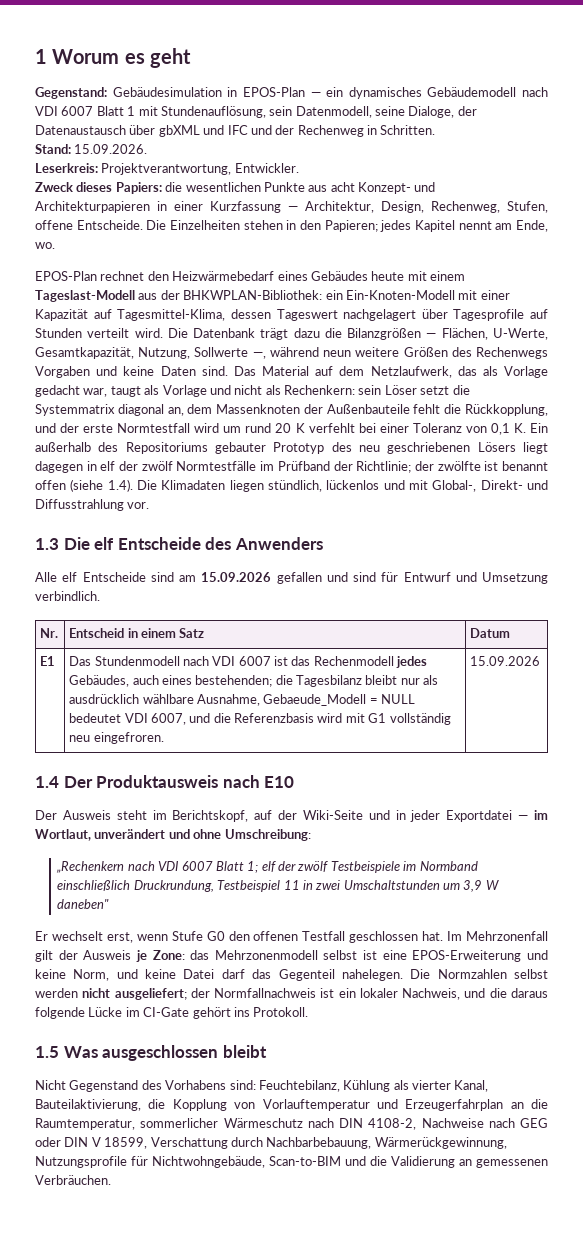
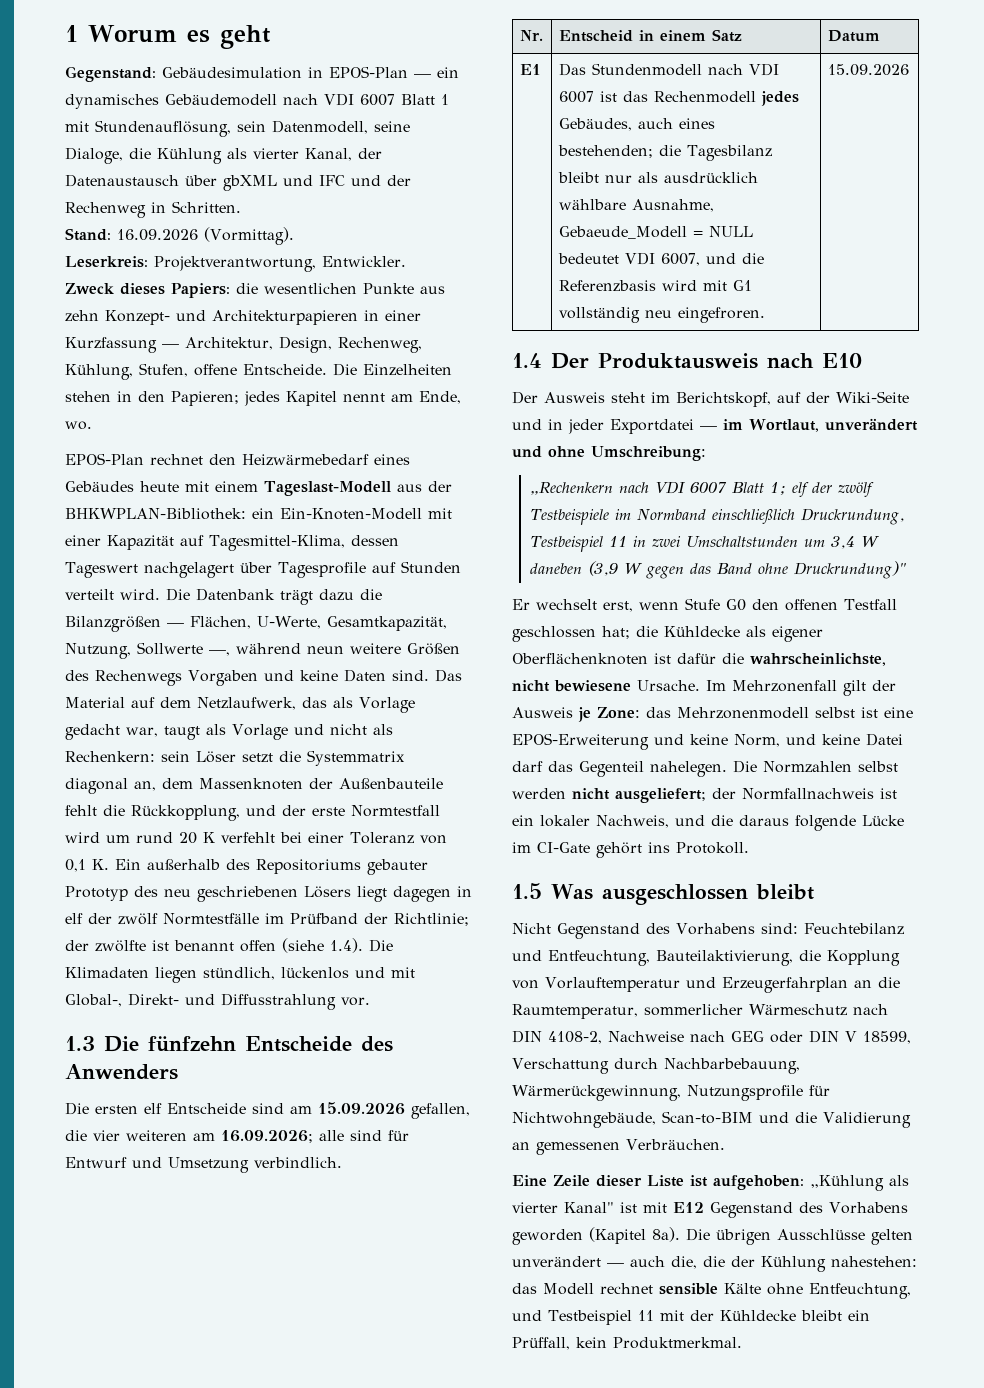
- Gegenstand: Gebäudesimulation in EPOS-Plan — ein dynamisches Gebäudemodell nach VDI 6007 Blatt 1 mit Stundenauflösung, sein Datenmodell, seine Dialoge, der Datenaustausch über gbXML und IFC und der Rechenweg in Schritten.
+ Gegenstand: Gebäudesimulation in EPOS-Plan — ein dynamisches Gebäudemodell nach VDI 6007 Blatt 1 mit Stundenauflösung, sein Datenmodell, seine Dialoge, die Kühlung als vierter Kanal, der Datenaustausch über gbXML und IFC und der Rechenweg in Schritten.
- Stand: 15.09.2026.
+ Stand: 16.09.2026 (Vormittag).
- Zweck dieses Papiers: die wesentlichen Punkte aus acht Konzept- und Architekturpapieren in einer Kurzfassung — Architektur, Design, Rechenweg, Stufen, offene Entscheide.
+ Zweck dieses Papiers: die wesentlichen Punkte aus zehn Konzept- und Architekturpapieren in einer Kurzfassung — Architektur, Design, Rechenweg, Kühlung, Stufen, offene Entscheide.
- 1.3 Die elf Entscheide des Anwenders
+ 1.3 Die fünfzehn Entscheide des Anwenders
- Alle elf Entscheide sind am 15.09.2026 gefallen und sind für Entwurf und Umsetzung verbindlich.
+ Die ersten elf Entscheide sind am 15.09.2026 gefallen, die vier weiteren am 16.09.2026; alle sind für Entwurf und Umsetzung verbindlich.
- „Rechenkern nach VDI 6007 Blatt 1; elf der zwölf Testbeispiele im Normband einschließlich Druckrundung, Testbeispiel 11 in zwei Umschaltstunden um 3,9 W daneben"
+ „Rechenkern nach VDI 6007 Blatt 1; elf der zwölf Testbeispiele im Normband einschließlich Druckrundung, Testbeispiel 11 in zwei Umschaltstunden um 3,4 W daneben (3,9 W gegen das Band ohne Druckrundung)"
- Er wechselt erst, wenn Stufe G0 den offenen Testfall geschlossen hat.
+ Er wechselt erst, wenn Stufe G0 den offenen Testfall geschlossen hat; die Kühldecke als eigener Oberflächenknoten ist dafür die wahrscheinlichste, nicht bewiesene Ursache.
- Nicht Gegenstand des Vorhabens sind: Feuchtebilanz, Kühlung als vierter Kanal, Bauteilaktivierung, die Kopplung von Vorlauftemperatur und Erzeugerfahrplan an die Raumtemperatur, sommerlicher Wärmeschutz nach DIN 4108-2, Nachweise nach GEG oder DIN V 18599, Verschattung durch Nachbarbebauung, Wärmerückgewinnung, Nutzungsprofile für Nichtwohngebäude, Scan-to-BIM und die Validierung an gemessenen Verbräuchen.
+ Nicht Gegenstand des Vorhabens sind: Feuchtebilanz und Entfeuchtung, Bauteilaktivierung, die Kopplung von Vorlauftemperatur und Erzeugerfahrplan an die Raumtemperatur, sommerlicher Wärmeschutz nach DIN 4108-2, Nachweise nach GEG oder DIN V 18599, Verschattung durch Nachbarbebauung, Wärmerückgewinnung, Nutzungsprofile für Nichtwohngebäude, Scan-to-BIM und die Validierung an gemessenen Verbräuchen.
+ Eine Zeile dieser Liste ist aufgehoben: „Kühlung als vierter Kanal" ist mit E12 Gegenstand des Vorhabens geworden (Kapitel 8a). Die übrigen Ausschlüsse gelten unverändert — auch die, die der Kühlung nahestehen: das Modell rechnet sensible Kälte ohne Entfeuchtung, und Testbeispiel 11 mit der Kühldecke bleibt ein Prüffall, kein Produktmerkmal.

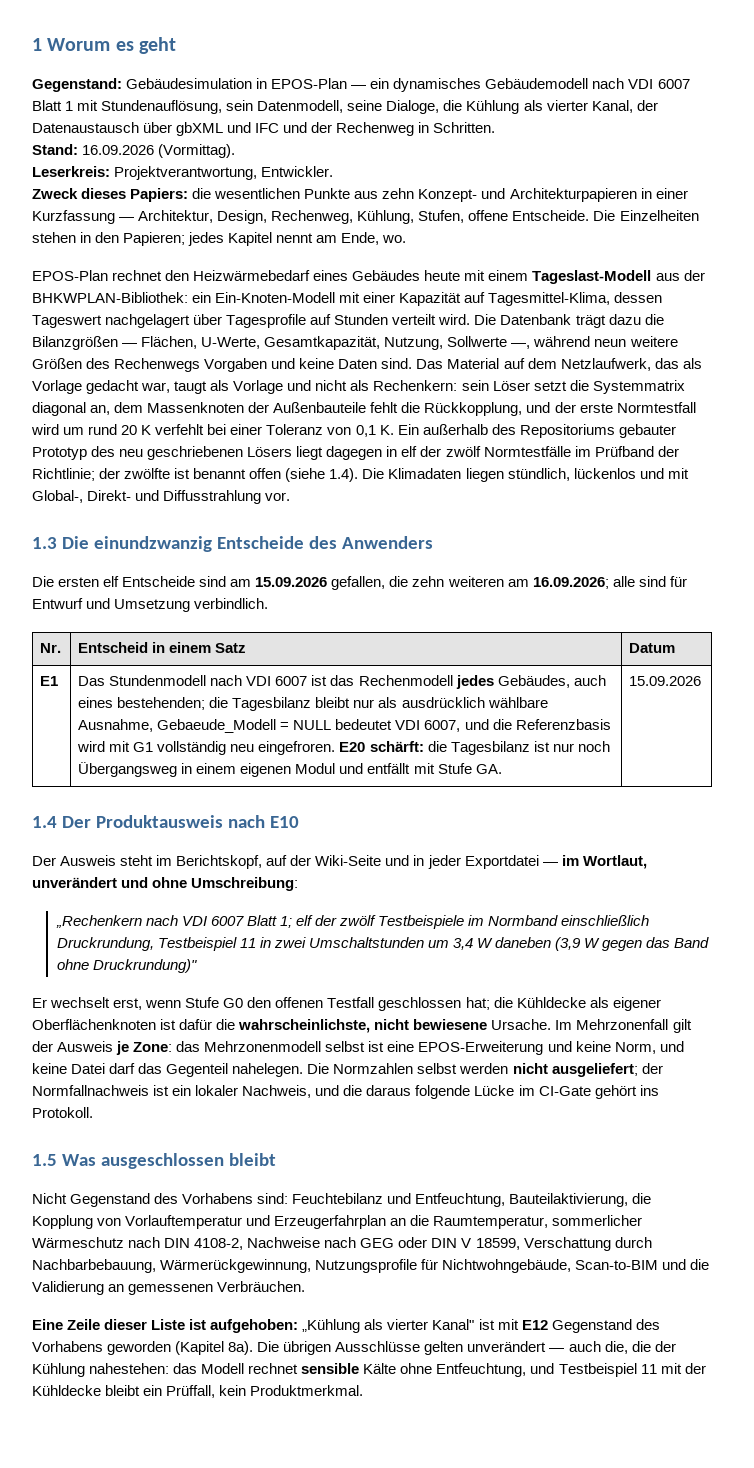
- 1.3 Die fünfzehn Entscheide des Anwenders
+ 1.3 Die einundzwanzig Entscheide des Anwenders
- Die ersten elf Entscheide sind am 15.09.2026 gefallen, die vier weiteren am 16.09.2026; alle sind für Entwurf und Umsetzung verbindlich.
+ Die ersten elf Entscheide sind am 15.09.2026 gefallen, die zehn weiteren am 16.09.2026; alle sind für Entwurf und Umsetzung verbindlich.
+ E20 schärft: die Tagesbilanz ist nur noch Übergangsweg in einem eigenen Modul und entfällt mit Stufe GA.

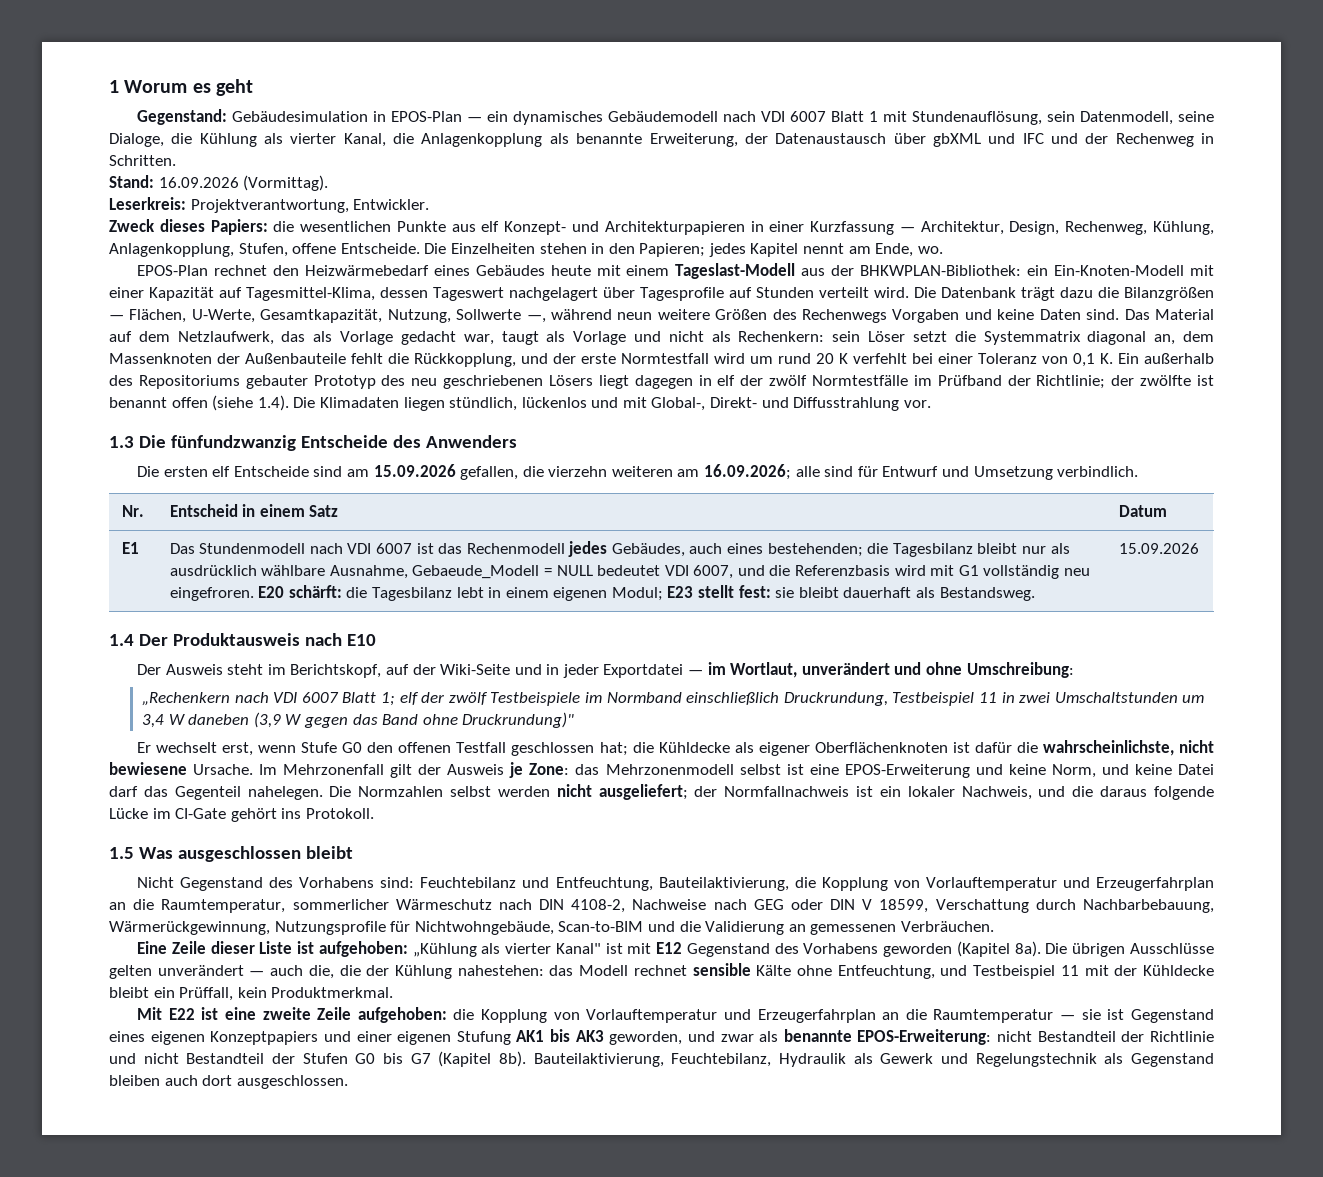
- Gegenstand: Gebäudesimulation in EPOS-Plan — ein dynamisches Gebäudemodell nach VDI 6007 Blatt 1 mit Stundenauflösung, sein Datenmodell, seine Dialoge, die Kühlung als vierter Kanal, der Datenaustausch über gbXML und IFC und der Rechenweg in Schritten.
+ Gegenstand: Gebäudesimulation in EPOS-Plan — ein dynamisches Gebäudemodell nach VDI 6007 Blatt 1 mit Stundenauflösung, sein Datenmodell, seine Dialoge, die Kühlung als vierter Kanal, die Anlagenkopplung als benannte Erweiterung, der Datenaustausch über gbXML und IFC und der Rechenweg in Schritten.
- Zweck dieses Papiers: die wesentlichen Punkte aus zehn Konzept- und Architekturpapieren in einer Kurzfassung — Architektur, Design, Rechenweg, Kühlung, Stufen, offene Entscheide.
+ Zweck dieses Papiers: die wesentlichen Punkte aus elf Konzept- und Architekturpapieren in einer Kurzfassung — Architektur, Design, Rechenweg, Kühlung, Anlagenkopplung, Stufen, offene Entscheide.
- 1.3 Die einundzwanzig Entscheide des Anwenders
+ 1.3 Die fünfundzwanzig Entscheide des Anwenders
- Die ersten elf Entscheide sind am 15.09.2026 gefallen, die zehn weiteren am 16.09.2026; alle sind für Entwurf und Umsetzung verbindlich.
+ Die ersten elf Entscheide sind am 15.09.2026 gefallen, die vierzehn weiteren am 16.09.2026; alle sind für Entwurf und Umsetzung verbindlich.
- E20 schärft: die Tagesbilanz ist nur noch Übergangsweg in einem eigenen Modul und entfällt mit Stufe GA.
+ E20 schärft: die Tagesbilanz lebt in einem eigenen Modul; E23 stellt fest: sie bleibt dauerhaft als Bestandsweg.
+ Mit E22 ist eine zweite Zeile aufgehoben: die Kopplung von Vorlauftemperatur und Erzeugerfahrplan an die Raumtemperatur — sie ist Gegenstand eines eigenen Konzeptpapiers und einer eigenen Stufung AK1 bis AK3 geworden, und zwar als benannte EPOS-Erweiterung: nicht Bestandteil der Richtlinie und nicht Bestandteil der Stufen G0 bis G7 (Kapitel 8b). Bauteilaktivierung, Feuchtebilanz, Hydraulik als Gewerk und Regelungstechnik als Gegenstand bleiben auch dort ausgeschlossen.

